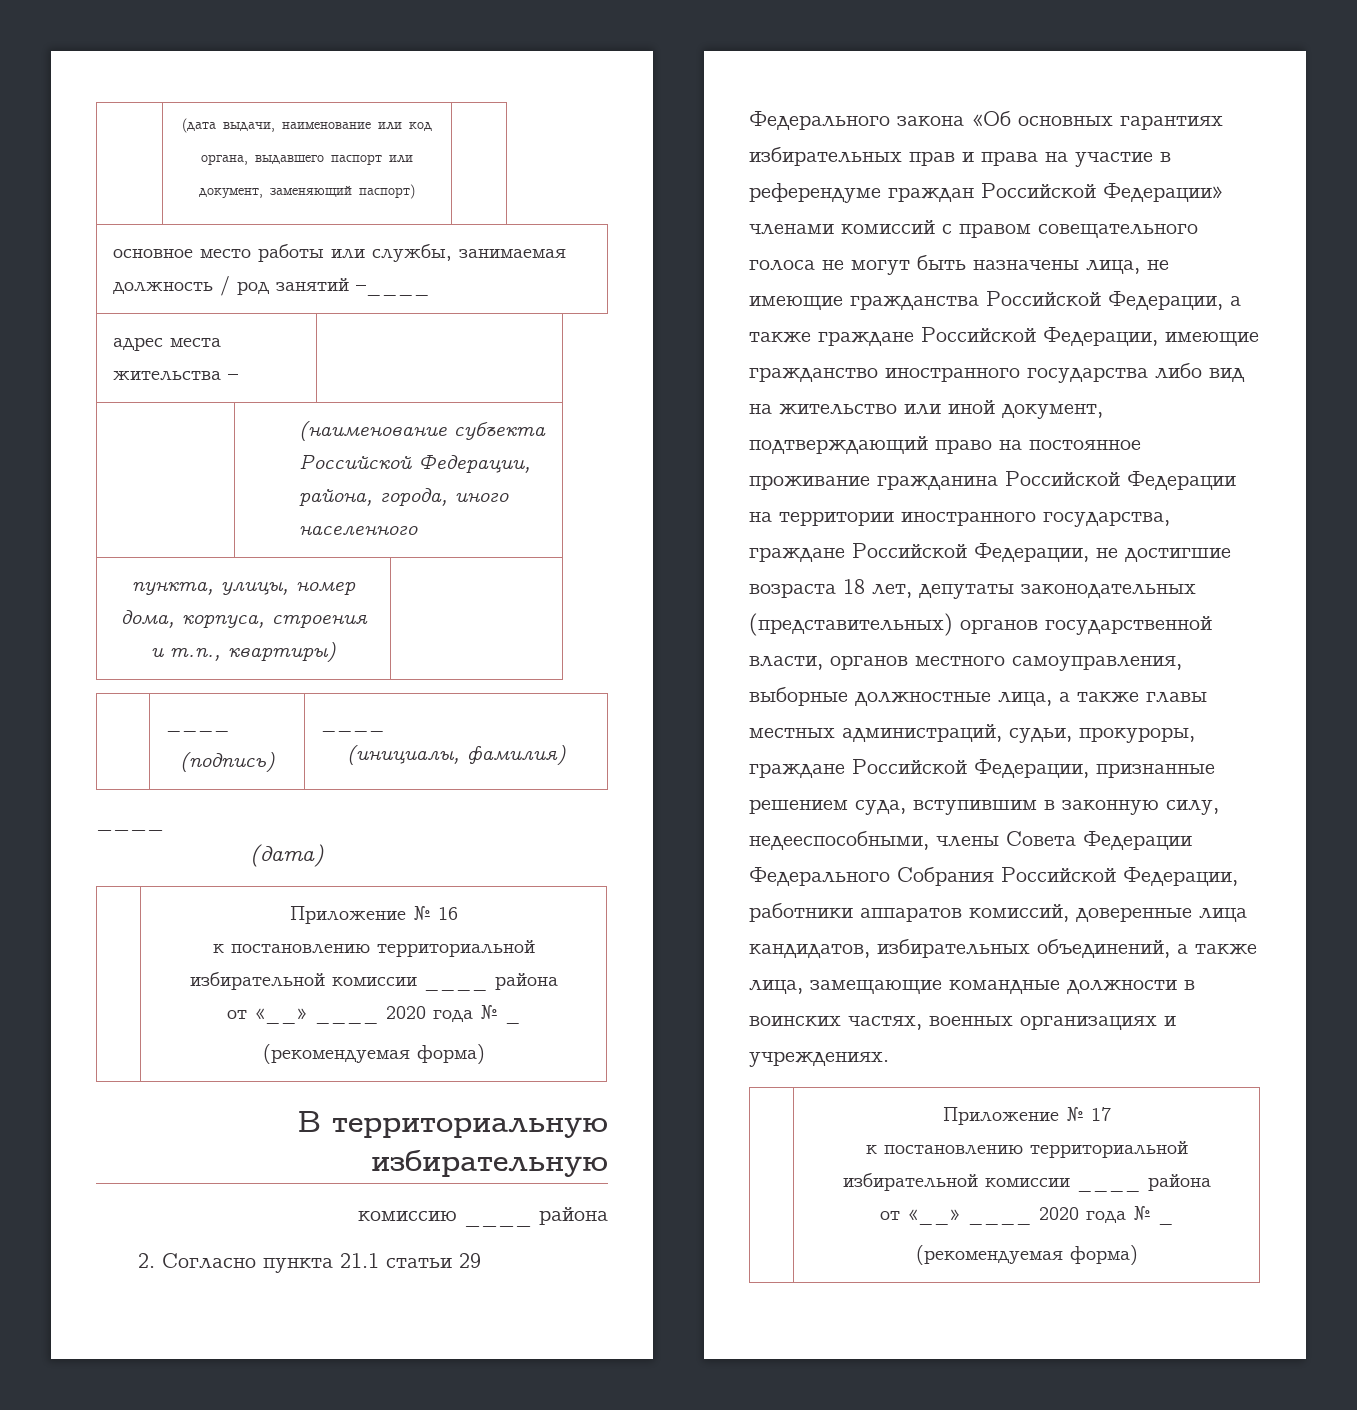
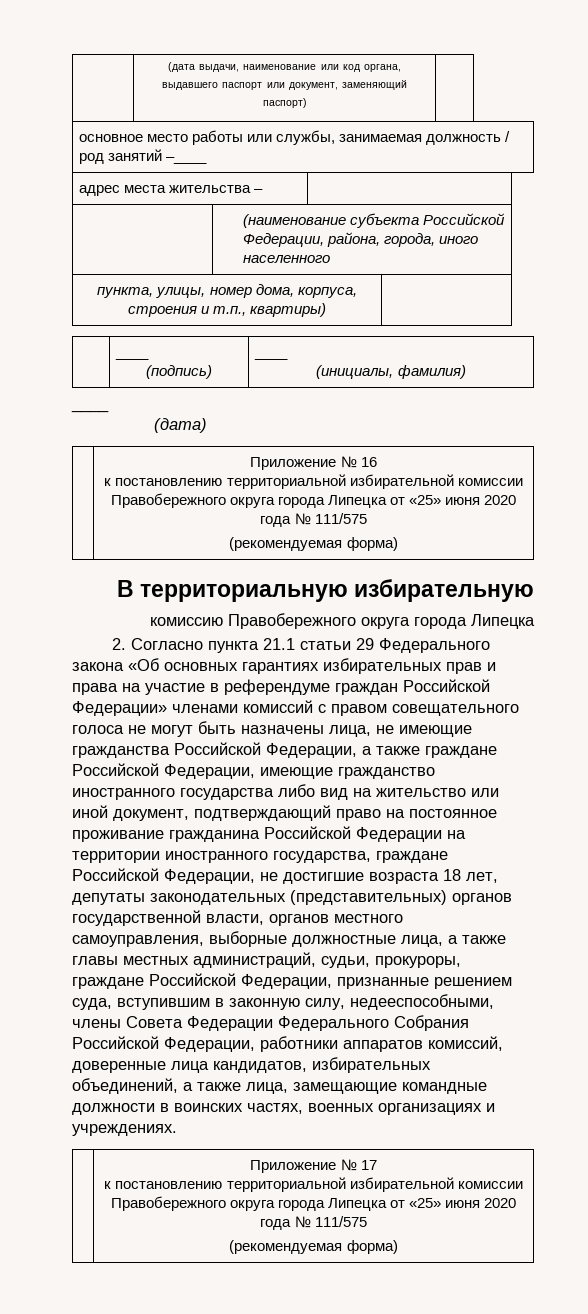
  | Приложение № 16
- к постановлению территориальной избирательной комиссии ____ района
- от «__» ____ 2020 года № _
+ к постановлению территориальной избирательной комиссии Правобережного округа города Липецка от «25» июня 2020 года № 111/575
- комиссию ____ района
+ комиссию Правобережного округа города Липецка
  | Приложение № 17
- к постановлению территориальной избирательной комиссии ____ района
- от «__» ____ 2020 года № _
+ к постановлению территориальной избирательной комиссии Правобережного округа города Липецка от «25» июня 2020 года № 111/575

